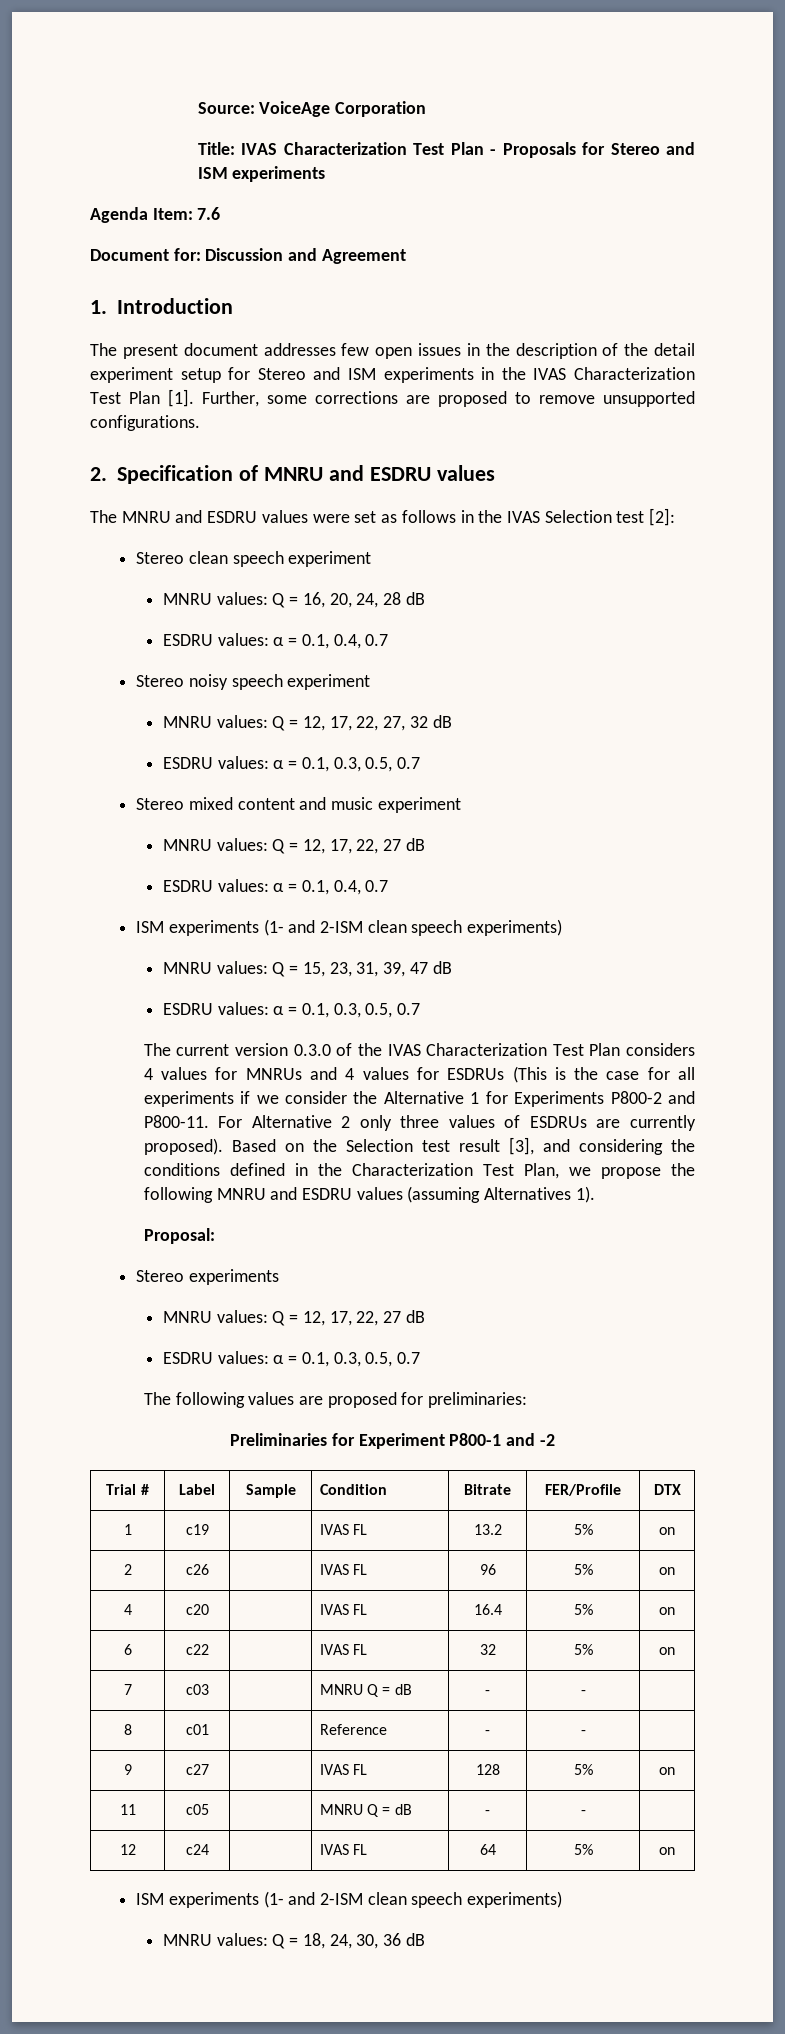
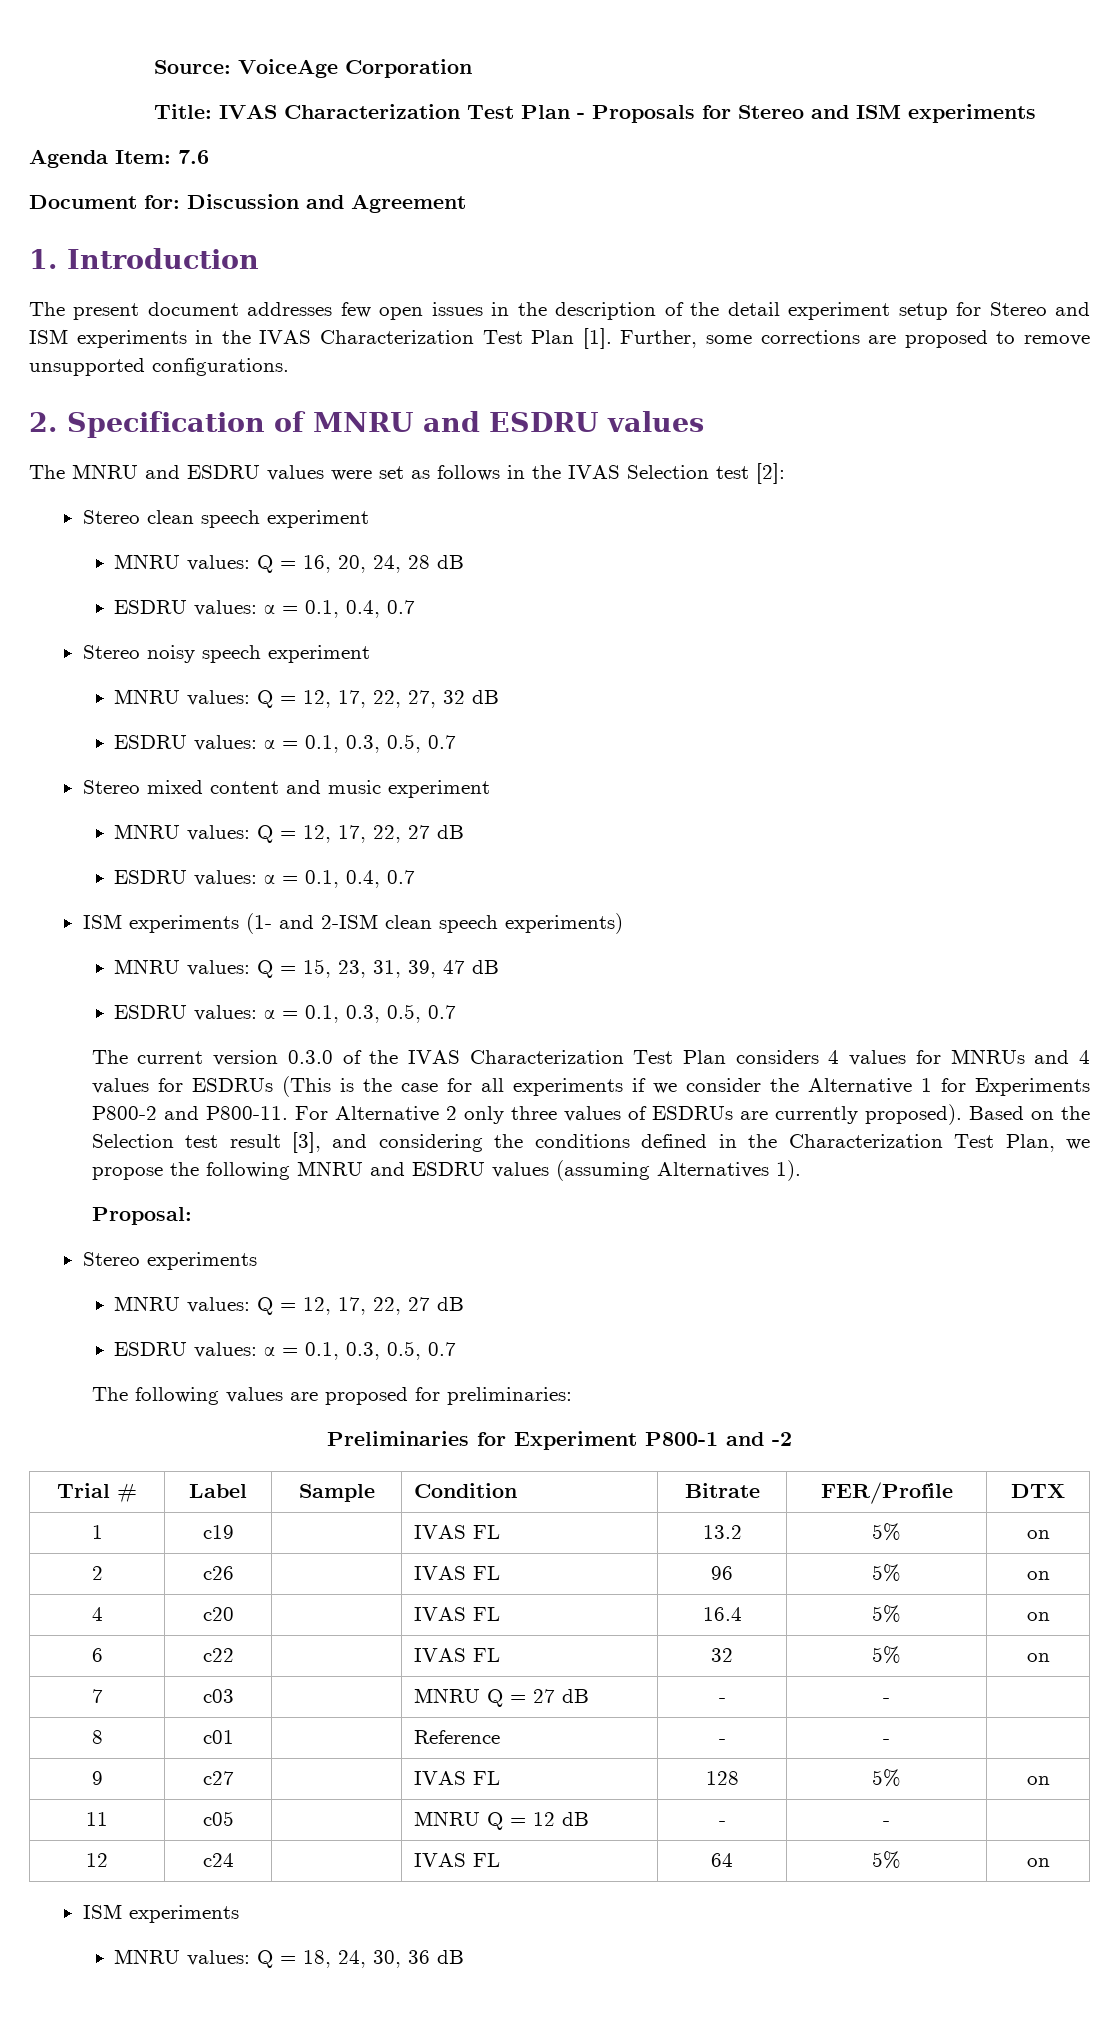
- 7 | c03 | | MNRU Q = dB | - | - |
+ 7 | c03 | | MNRU Q = 27 dB | - | - |
- 11 | c05 | | MNRU Q = dB | - | - |
+ 11 | c05 | | MNRU Q = 12 dB | - | - |
  12 | c24 | | IVAS FL | 64 | 5% | on
- ISM experiments (1- and 2-ISM clean speech experiments)
+ ISM experiments

